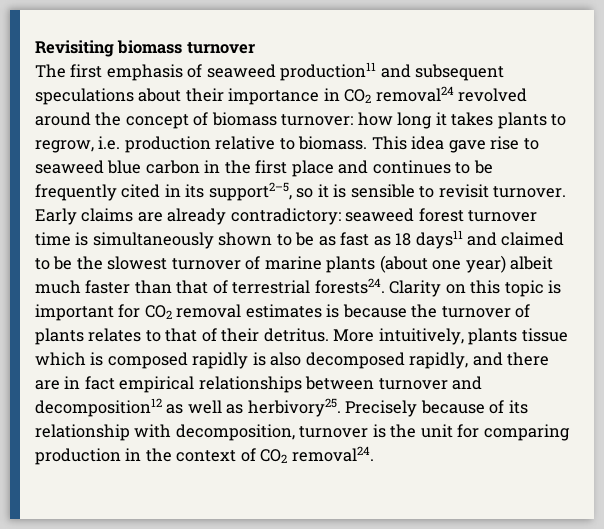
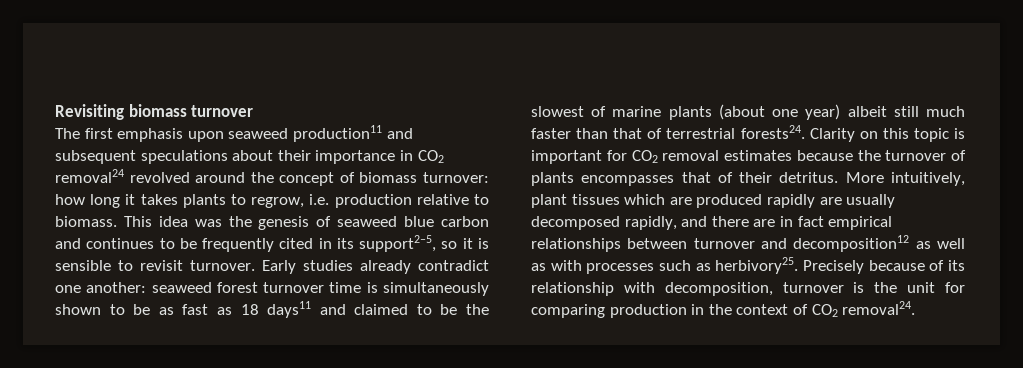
- The first emphasis of seaweed production11 and subsequent speculations about their importance in CO2 removal24 revolved around the concept of biomass turnover: how long it takes plants to regrow, i.e. production relative to biomass.
+ The first emphasis upon seaweed production11 and subsequent speculations about their importance in CO2 removal24 revolved around the concept of biomass turnover: how long it takes plants to regrow, i.e. production relative to biomass.
- This idea gave rise to seaweed blue carbon in the first place and continues to be frequently cited in its support2–5, so it is sensible to revisit turnover.
+ This idea was the genesis of seaweed blue carbon and continues to be frequently cited in its support2–5, so it is sensible to revisit turnover.
- Early claims are already contradictory: seaweed forest turnover time is simultaneously shown to be as fast as 18 days11 and claimed to be the slowest turnover of marine plants (about one year) albeit much faster than that of terrestrial forests24.
+ Early studies already contradict one another: seaweed forest turnover time is simultaneously shown to be as fast as 18 days11 and claimed to be the slowest of marine plants (about one year) albeit still much faster than that of terrestrial forests24.
- Clarity on this topic is important for CO2 removal estimates is because the turnover of plants relates to that of their detritus.
+ Clarity on this topic is important for CO2 removal estimates because the turnover of plants encompasses that of their detritus.
- More intuitively, plants tissue which is composed rapidly is also decomposed rapidly, and there are in fact empirical relationships between turnover and decomposition12 as well as herbivory25.
+ More intuitively, plant tissues which are produced rapidly are usually decomposed rapidly, and there are in fact empirical relationships between turnover and decomposition12 as well as with processes such as herbivory25.

